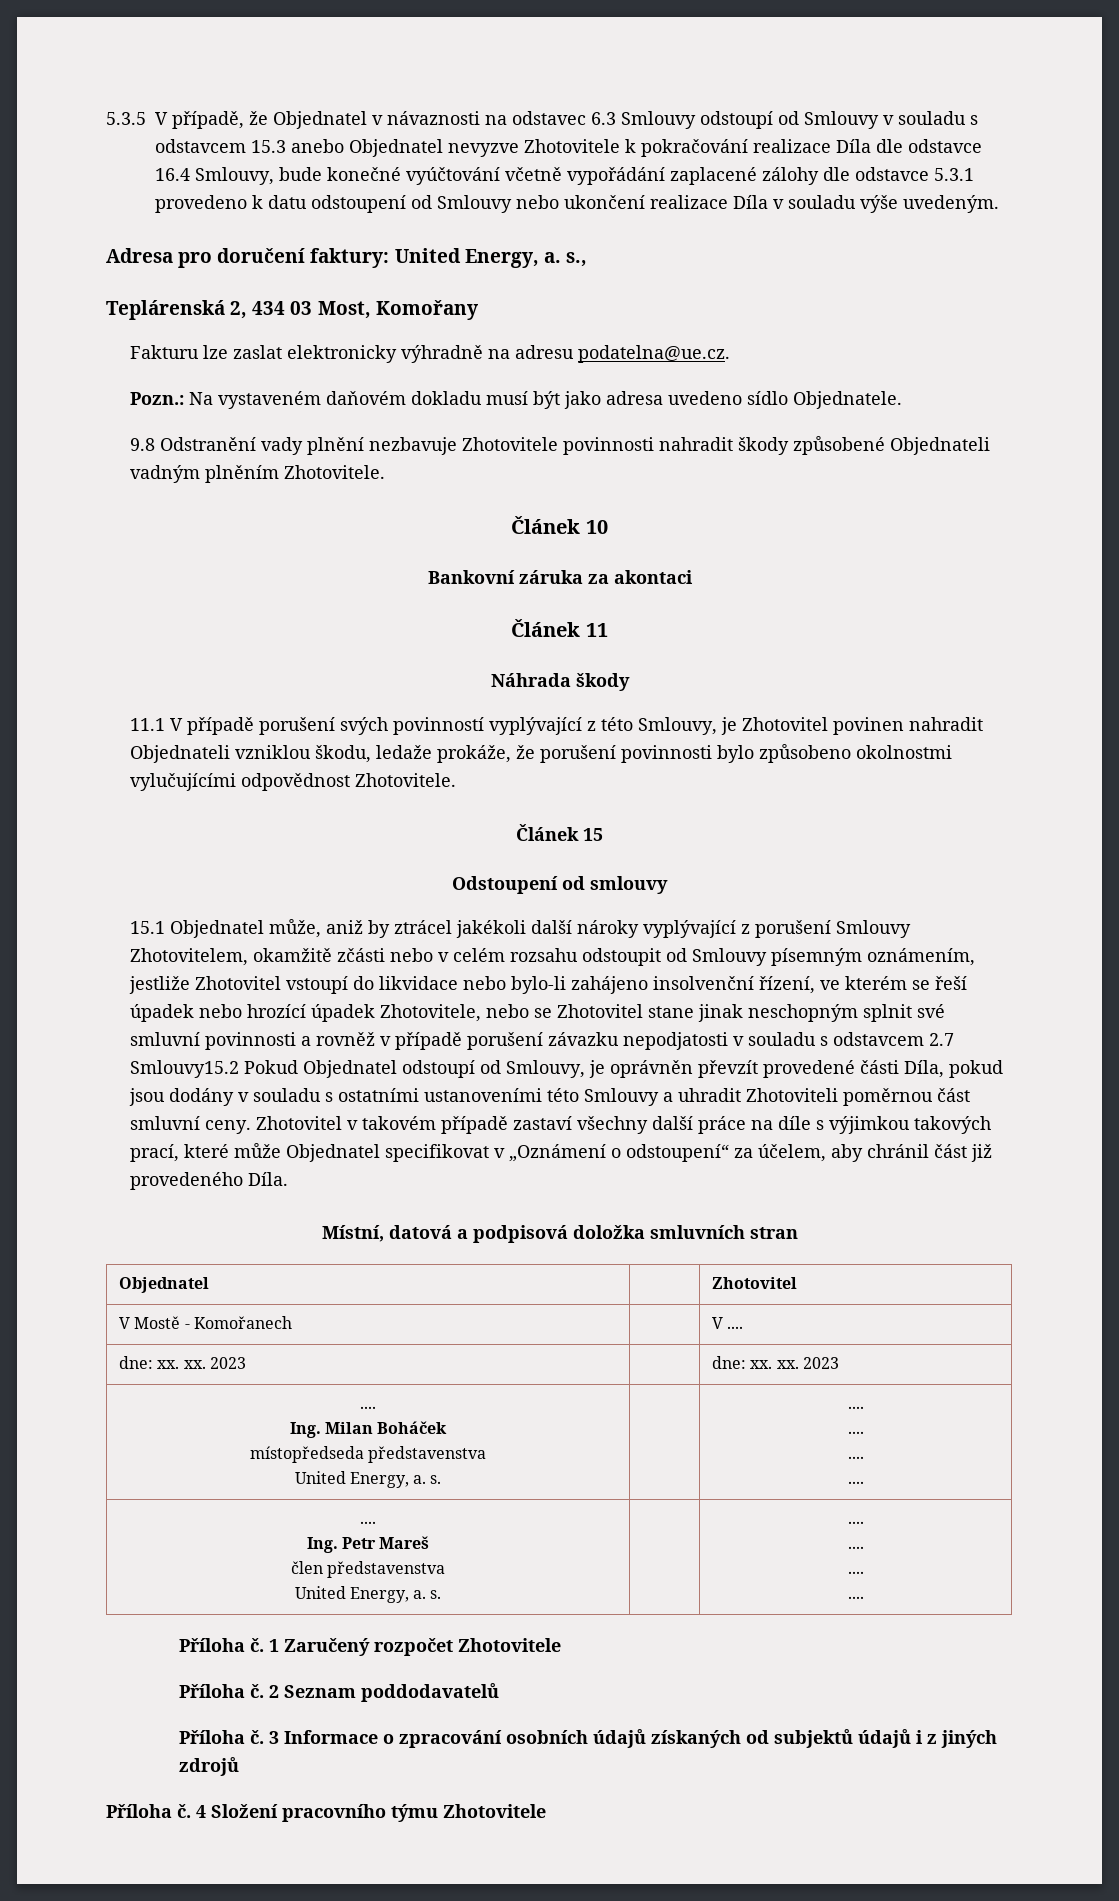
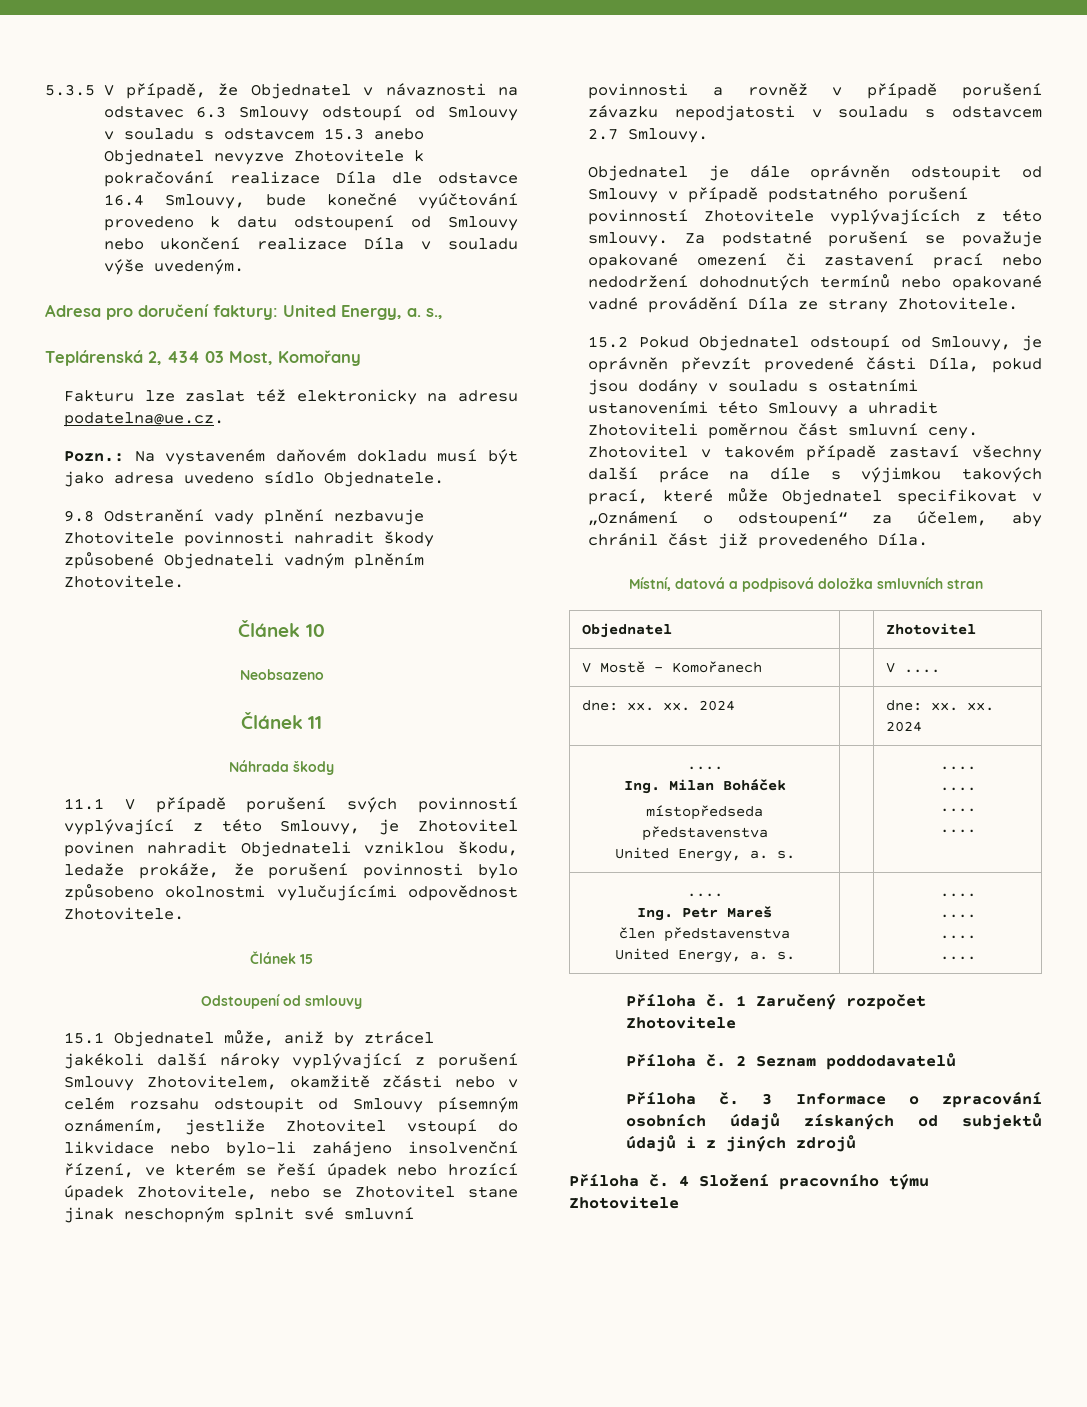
- 5.3.5 V případě, že Objednatel v návaznosti na odstavec 6.3 Smlouvy odstoupí od Smlouvy v souladu s odstavcem 15.3 anebo Objednatel nevyzve Zhotovitele k pokračování realizace Díla dle odstavce 16.4 Smlouvy, bude konečné vyúčtování včetně vypořádání zaplacené zálohy dle odstavce 5.3.1 provedeno k datu odstoupení od Smlouvy nebo ukončení realizace Díla v souladu výše uvedeným.
+ 5.3.5 V případě, že Objednatel v návaznosti na odstavec 6.3 Smlouvy odstoupí od Smlouvy v souladu s odstavcem 15.3 anebo Objednatel nevyzve Zhotovitele k pokračování realizace Díla dle odstavce 16.4 Smlouvy, bude konečné vyúčtování provedeno k datu odstoupení od Smlouvy nebo ukončení realizace Díla v souladu výše uvedeným.
- Fakturu lze zaslat elektronicky výhradně na adresu podatelna@ue.cz.
+ Fakturu lze zaslat též elektronicky na adresu podatelna@ue.cz.
- Bankovní záruka za akontaci
+ Neobsazeno
- 15.1 Objednatel může, aniž by ztrácel jakékoli další nároky vyplývající z porušení Smlouvy Zhotovitelem, okamžitě zčásti nebo v celém rozsahu odstoupit od Smlouvy písemným oznámením, jestliže Zhotovitel vstoupí do likvidace nebo bylo-li zahájeno insolvenční řízení, ve kterém se řeší úpadek nebo hrozící úpadek Zhotovitele, nebo se Zhotovitel stane jinak neschopným splnit své smluvní povinnosti a rovněž v případě porušení závazku nepodjatosti v souladu s odstavcem 2.7 Smlouvy15.2 Pokud Objednatel odstoupí od Smlouvy, je oprávněn převzít provedené části Díla, pokud jsou dodány v souladu s ostatními ustanoveními této Smlouvy a uhradit Zhotoviteli poměrnou část smluvní ceny.
+ 15.1 Objednatel může, aniž by ztrácel jakékoli další nároky vyplývající z porušení Smlouvy Zhotovitelem, okamžitě zčásti nebo v celém rozsahu odstoupit od Smlouvy písemným oznámením, jestliže Zhotovitel vstoupí do likvidace nebo bylo-li zahájeno insolvenční řízení, ve kterém se řeší úpadek nebo hrozící úpadek Zhotovitele, nebo se Zhotovitel stane jinak neschopným splnit své smluvní povinnosti a rovněž v případě porušení závazku nepodjatosti v souladu s odstavcem 2.7 Smlouvy.
+ Objednatel je dále oprávněn odstoupit od Smlouvy v případě podstatného porušení povinností Zhotovitele vyplývajících z této smlouvy. Za podstatné porušení se považuje opakované omezení či zastavení prací nebo nedodržení dohodnutých termínů nebo opakované vadné provádění Díla ze strany Zhotovitele.
+ 15.2 Pokud Objednatel odstoupí od Smlouvy, je oprávněn převzít provedené části Díla, pokud jsou dodány v souladu s ostatními ustanoveními této Smlouvy a uhradit Zhotoviteli poměrnou část smluvní ceny.
- dne: xx. xx. 2023 | | dne: xx. xx. 2023
+ dne: xx. xx. 2024 | | dne: xx. xx. 2024

